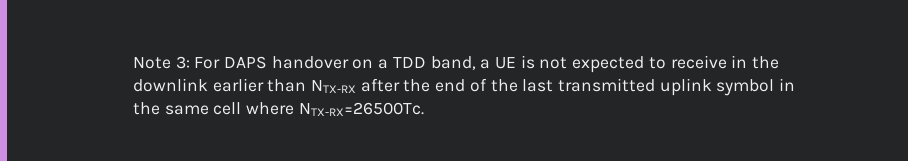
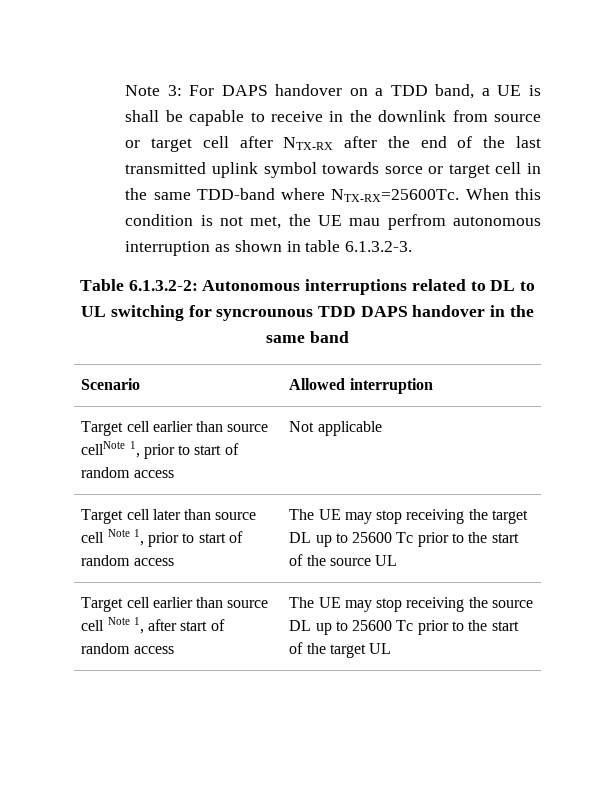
- Note 3: For DAPS handover on a TDD band, a UE is not expected to receive in the downlink earlier than NTX-RX after the end of the last transmitted uplink symbol in the same cell where NTX-RX=26500Tc.
+ Note 3: For DAPS handover on a TDD band, a UE is shall be capable to receive in the downlink from source or target cell after NTX-RX after the end of the last transmitted uplink symbol towards sorce or target cell in the same TDD-band where NTX-RX=25600Tc. When this condition is not met, the UE mau perfrom autonomous interruption as shown in table 6.1.3.2-3.
+ Table 6.1.3.2-2: Autonomous interruptions related to DL to UL switching for syncrounous TDD DAPS handover in the same band
+ Scenario | Allowed interruption
+ Target cell earlier than source cellNote 1, prior to start of random access | Not applicable
+ Target cell later than source cell Note 1, prior to start of random access | The UE may stop receiving the target DL up to 25600 Tc prior to the start of the source UL
+ Target cell earlier than source cell Note 1, after start of random access | The UE may stop receiving the source DL up to 25600 Tc prior to the start of the target UL

